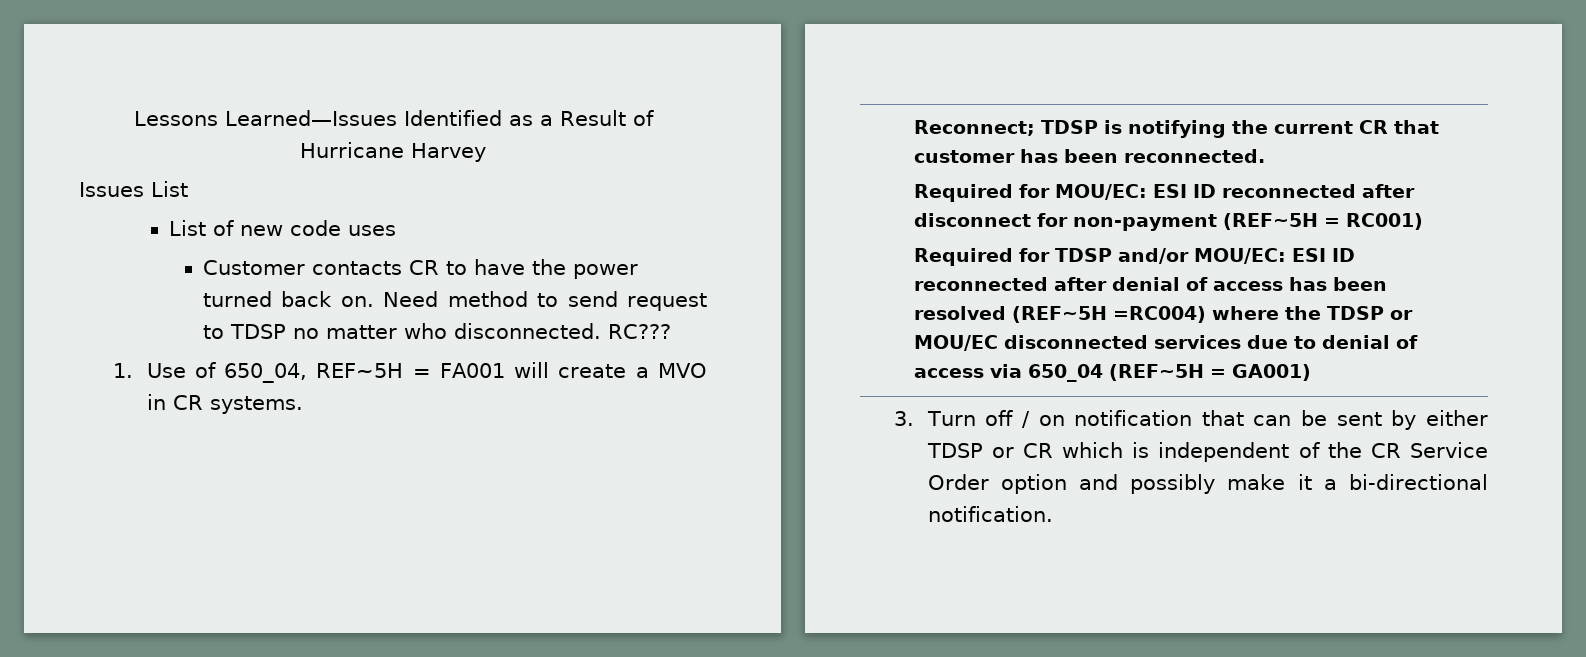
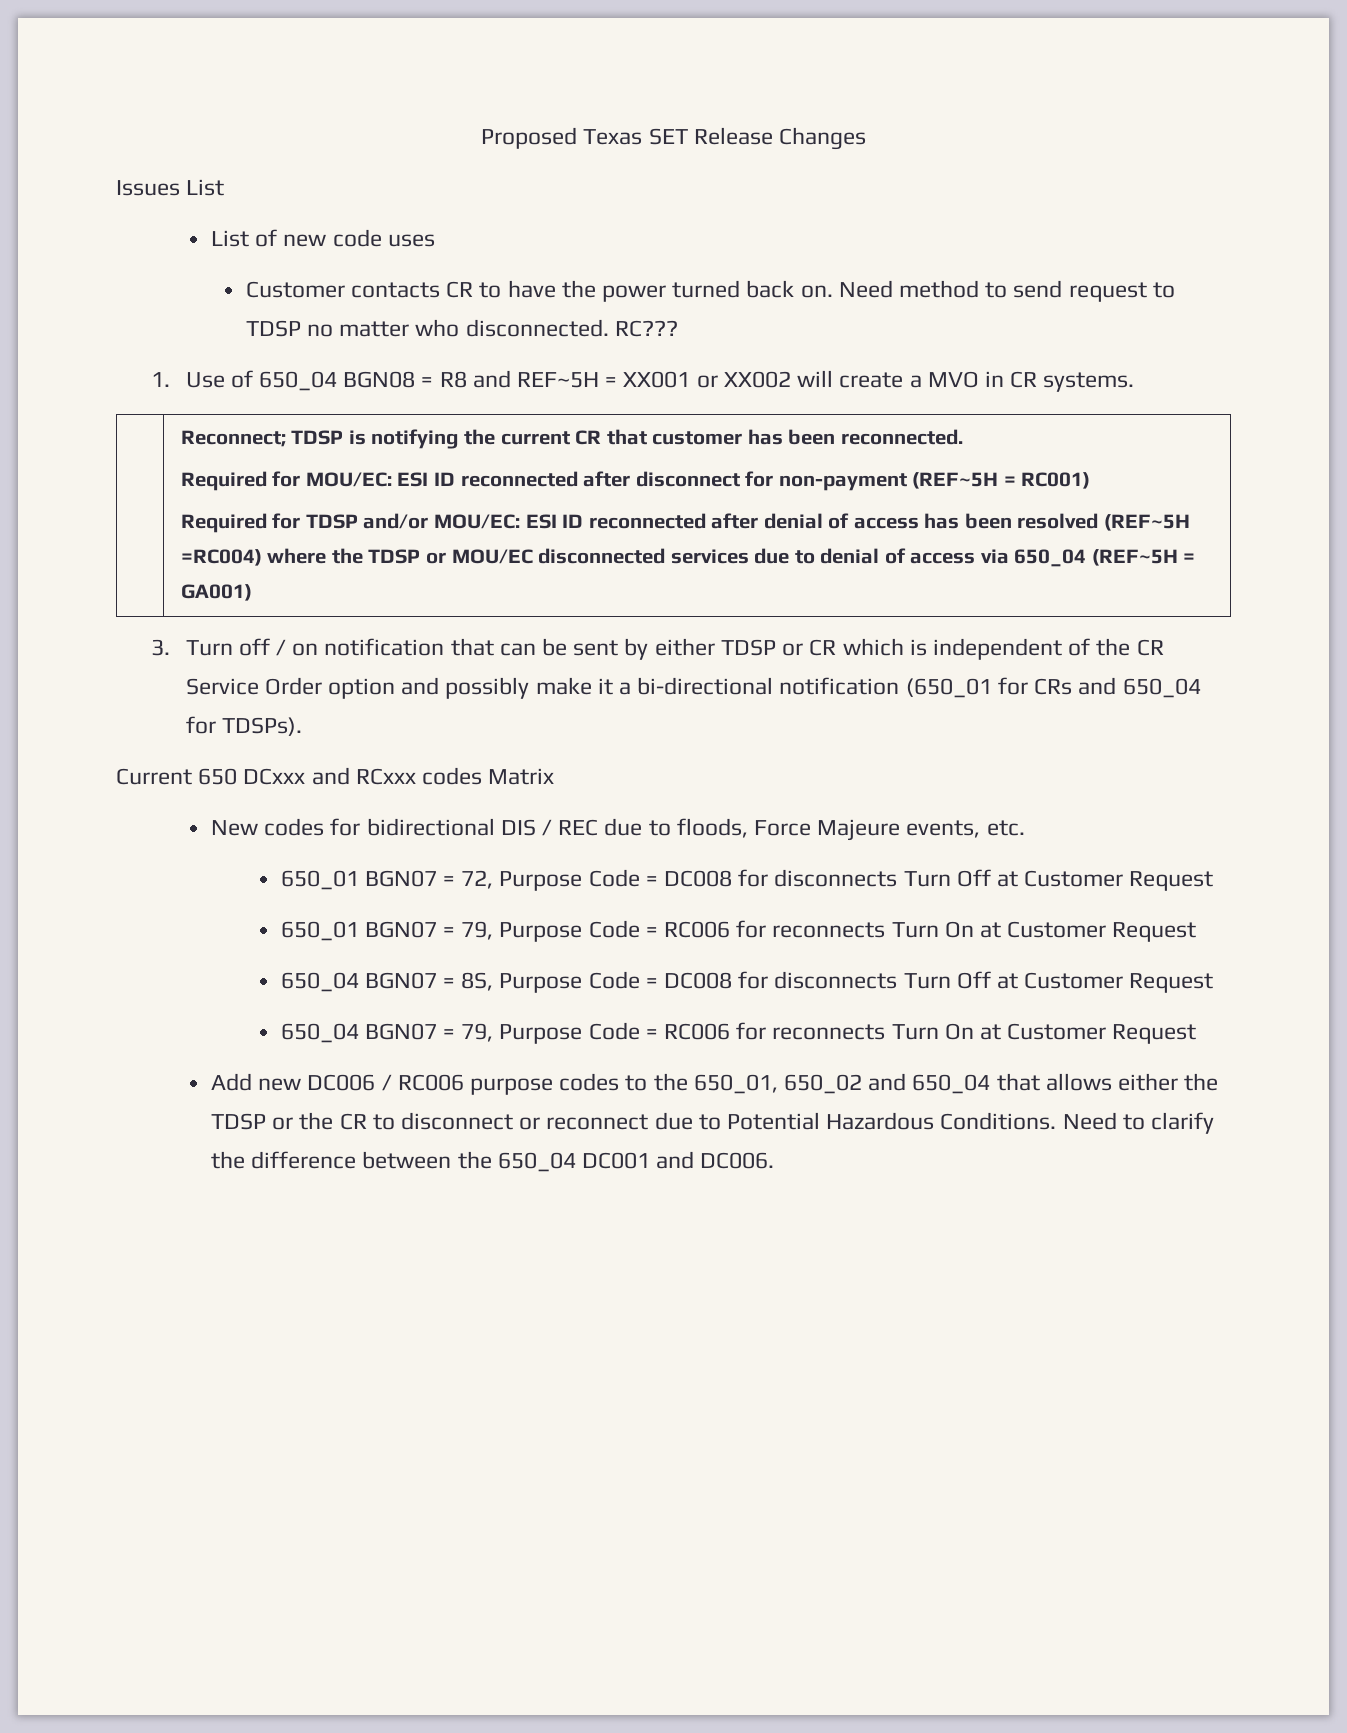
- Lessons Learned—Issues Identified as a Result of Hurricane Harvey
+ Proposed Texas SET Release Changes
- 1. Use of 650_04, REF~5H = FA001 will create a MVO in CR systems.
+ 1. Use of 650_04 BGN08 = R8 and REF~5H = XX001 or XX002 will create a MVO in CR systems.
- 3. Turn off / on notification that can be sent by either TDSP or CR which is independent of the CR Service Order option and possibly make it a bi-directional notification.
+ 3. Turn off / on notification that can be sent by either TDSP or CR which is independent of the CR Service Order option and possibly make it a bi-directional notification (650_01 for CRs and 650_04 for TDSPs).
+ Current 650 DCxxx and RCxxx codes Matrix
+ New codes for bidirectional DIS / REC due to floods, Force Majeure events, etc.
+ 650_01 BGN07 = 72, Purpose Code = DC008 for disconnects Turn Off at Customer Request
+ 650_01 BGN07 = 79, Purpose Code = RC006 for reconnects Turn On at Customer Request
+ 650_04 BGN07 = 8S, Purpose Code = DC008 for disconnects Turn Off at Customer Request
+ 650_04 BGN07 = 79, Purpose Code = RC006 for reconnects Turn On at Customer Request
+ Add new DC006 / RC006 purpose codes to the 650_01, 650_02 and 650_04 that allows either the TDSP or the CR to disconnect or reconnect due to Potential Hazardous Conditions. Need to clarify the difference between the 650_04 DC001 and DC006.

